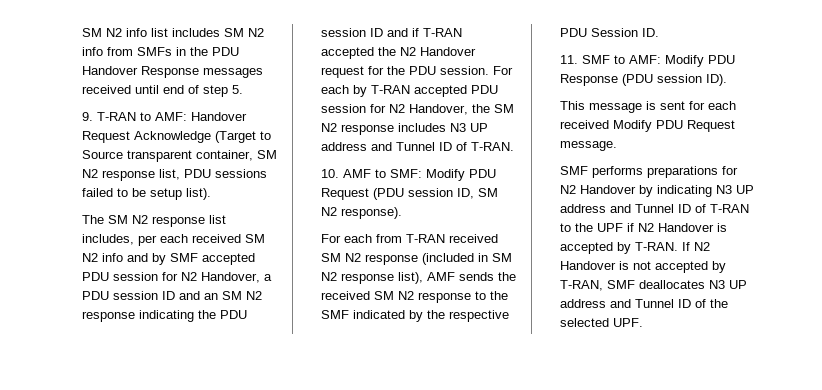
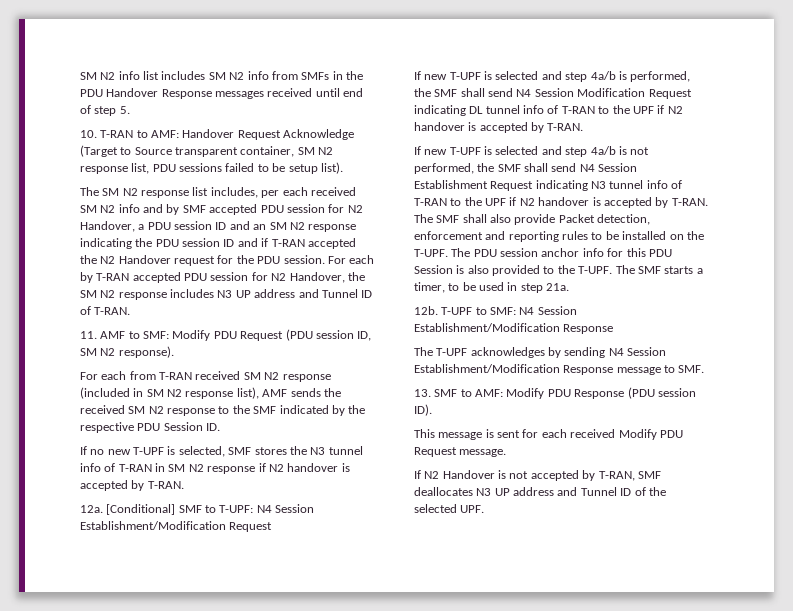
- 9. T-RAN to AMF: Handover Request Acknowledge (Target to Source transparent container, SM N2 response list, PDU sessions failed to be setup list).
+ 10. T-RAN to AMF: Handover Request Acknowledge (Target to Source transparent container, SM N2 response list, PDU sessions failed to be setup list).
- 10. AMF to SMF: Modify PDU Request (PDU session ID, SM N2 response).
+ 11. AMF to SMF: Modify PDU Request (PDU session ID, SM N2 response).
- 11. SMF to AMF: Modify PDU Response (PDU session ID).
+ If no new T-UPF is selected, SMF stores the N3 tunnel info of T-RAN in SM N2 response if N2 handover is accepted by T-RAN.
+ 12a. [Conditional] SMF to T-UPF: N4 Session Establishment/Modification Request
+ If new T-UPF is selected and step 4a/b is performed, the SMF shall send N4 Session Modification Request indicating DL tunnel info of T-RAN to the UPF if N2 handover is accepted by T-RAN.
+ If new T-UPF is selected and step 4a/b is not performed, the SMF shall send N4 Session Establishment Request indicating N3 tunnel info of T-RAN to the UPF if N2 handover is accepted by T-RAN. The SMF shall also provide Packet detection, enforcement and reporting rules to be installed on the T-UPF. The PDU session anchor info for this PDU Session is also provided to the T-UPF. The SMF starts a timer, to be used in step 21a.
+ 12b. T-UPF to SMF: N4 Session Establishment/Modification Response
+ The T-UPF acknowledges by sending N4 Session Establishment/Modification Response message to SMF.
+ 13. SMF to AMF: Modify PDU Response (PDU session ID).
- SMF performs preparations for N2 Handover by indicating N3 UP address and Tunnel ID of T-RAN to the UPF if N2 Handover is accepted by T-RAN.

